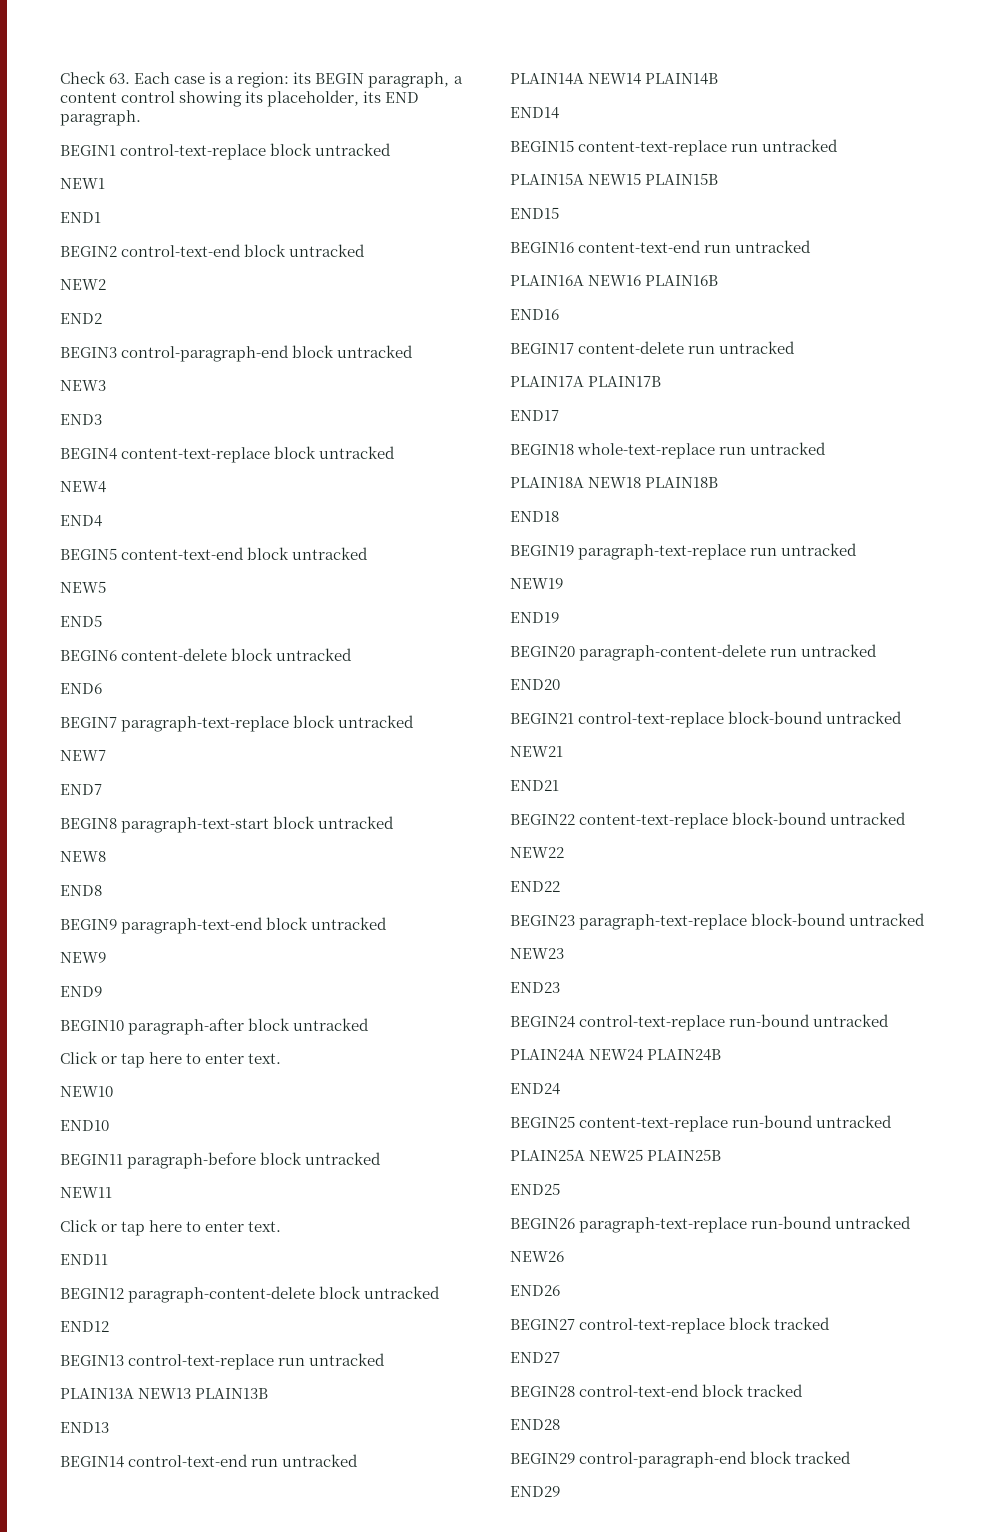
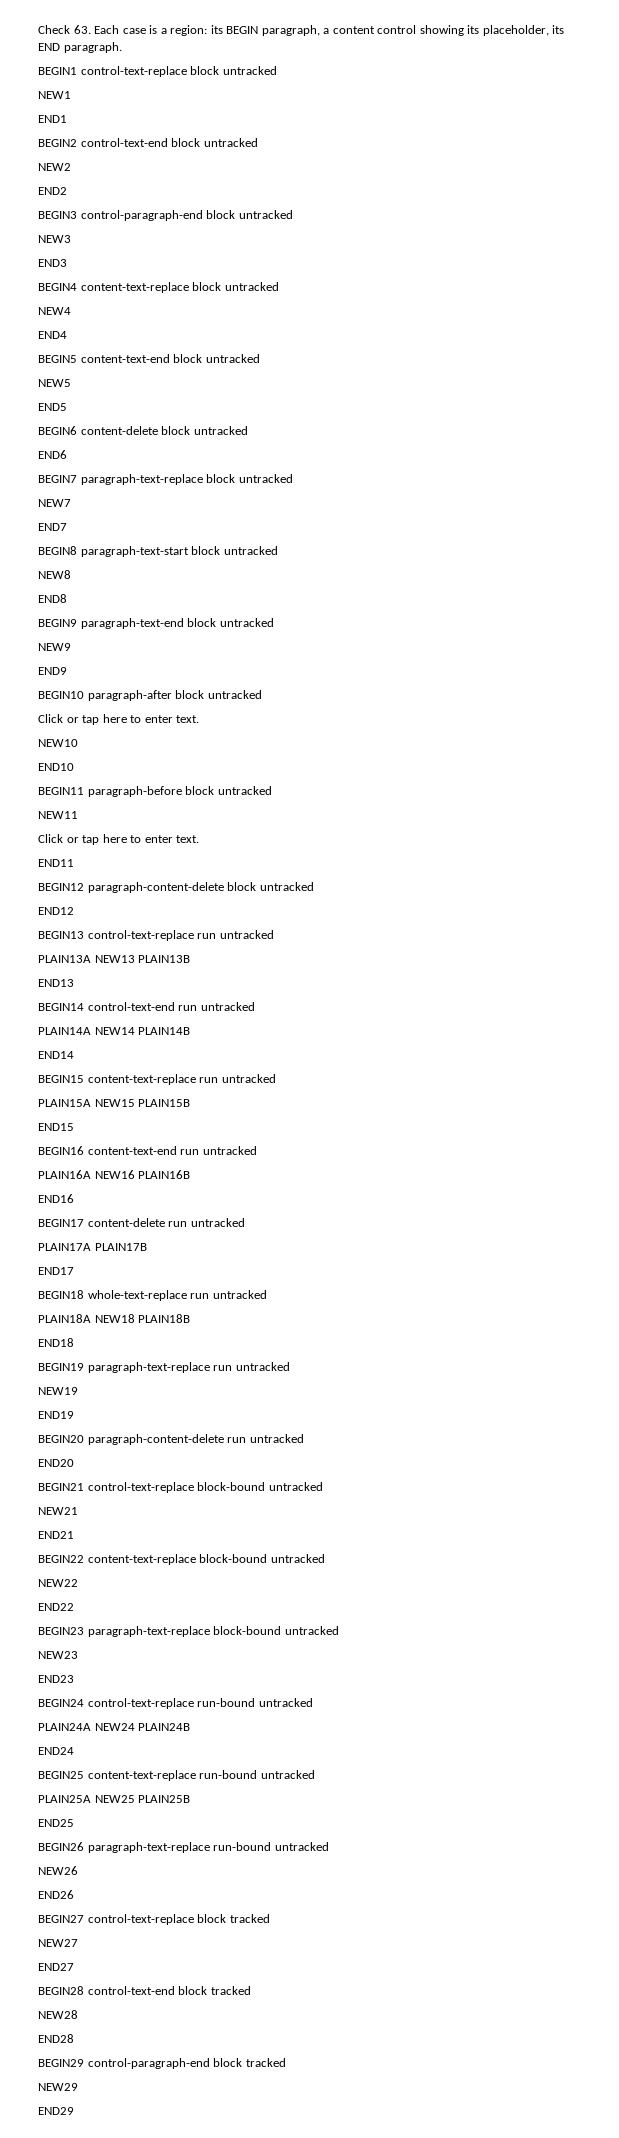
+ NEW27
+ NEW28
+ NEW29

